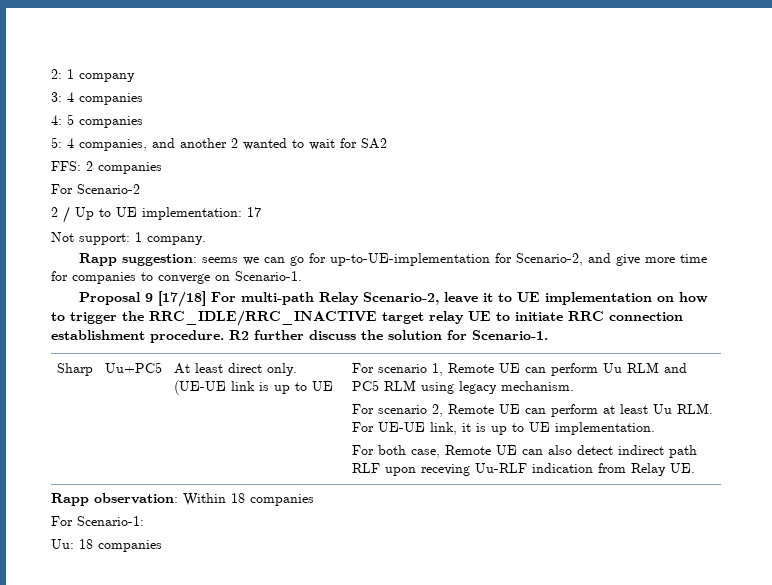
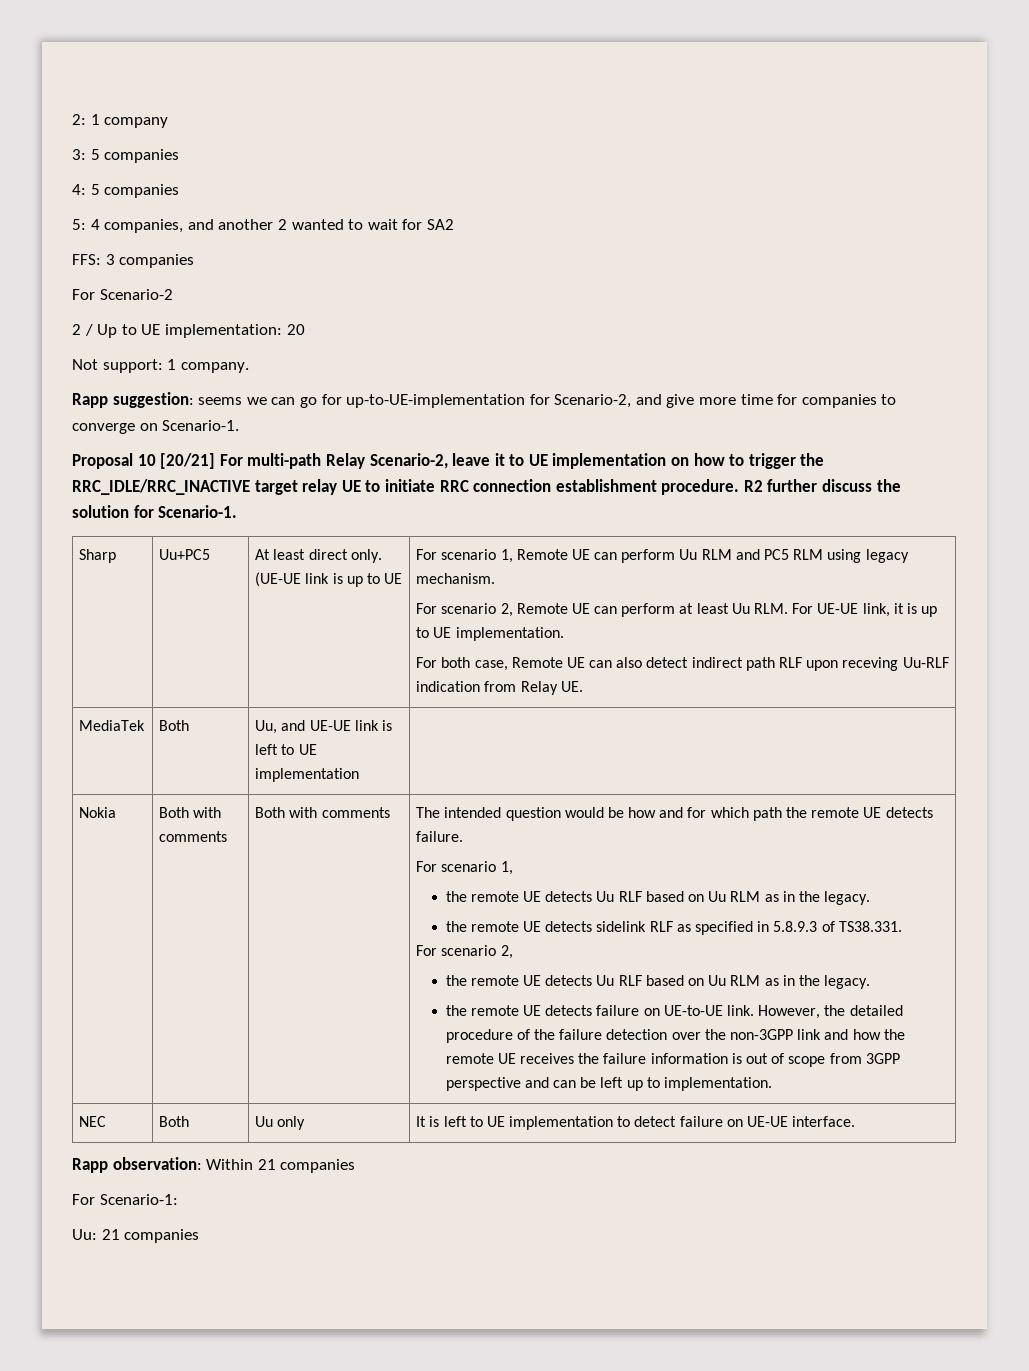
- 3: 4 companies
+ 3: 5 companies
- FFS: 2 companies
+ FFS: 3 companies
- 2 / Up to UE implementation: 17
+ 2 / Up to UE implementation: 20
- Proposal 9 [17/18] For multi-path Relay Scenario-2, leave it to UE implementation on how to trigger the RRC_IDLE/RRC_INACTIVE target relay UE to initiate RRC connection establishment procedure.
+ Proposal 10 [20/21] For multi-path Relay Scenario-2, leave it to UE implementation on how to trigger the RRC_IDLE/RRC_INACTIVE target relay UE to initiate RRC connection establishment procedure.
+ MediaTek | Both | Uu, and UE-UE link is left to UE implementation |
+ Nokia | Both with comments | Both with comments | The intended question would be how and for which path the remote UE detects failure.
+ For scenario 1,
+ the remote UE detects Uu RLF based on Uu RLM as in the legacy.
+ the remote UE detects sidelink RLF as specified in 5.8.9.3 of TS38.331.
+ For scenario 2,
+ the remote UE detects Uu RLF based on Uu RLM as in the legacy.
+ the remote UE detects failure on UE-to-UE link. However, the detailed procedure of the failure detection over the non-3GPP link and how the remote UE receives the failure information is out of scope from 3GPP perspective and can be left up to implementation.
+ NEC | Both | Uu only | It is left to UE implementation to detect failure on UE-UE interface.
- Rapp observation: Within 18 companies
+ Rapp observation: Within 21 companies
- Uu: 18 companies
+ Uu: 21 companies

